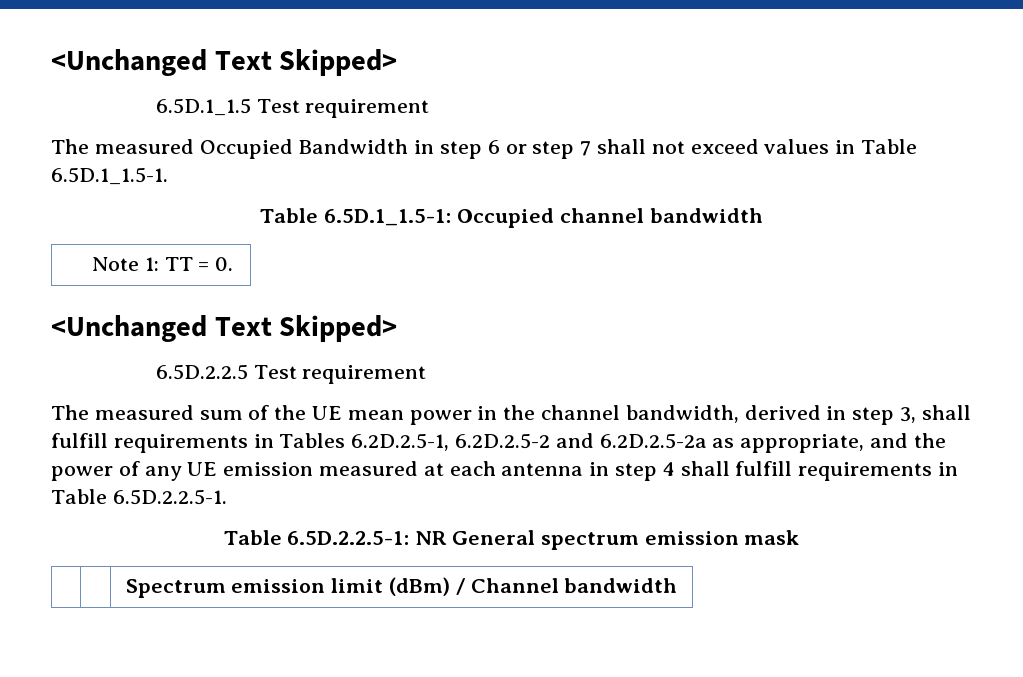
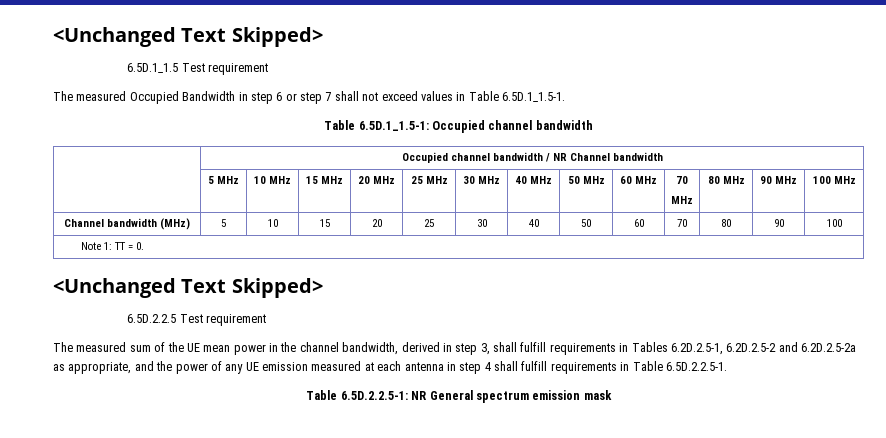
+ | Occupied channel bandwidth / NR Channel bandwidth
+ | 5 MHz | 10 MHz | 15 MHz | 20 MHz | 25 MHz | 30 MHz | 40 MHz | 50 MHz | 60 MHz | 70
+ MHz | 80 MHz | 90 MHz | 100 MHz
+ Channel bandwidth (MHz) | 5 | 10 | 15 | 20 | 25 | 30 | 40 | 50 | 60 | 70 | 80 | 90 | 100
- | | Spectrum emission limit (dBm) / Channel bandwidth

